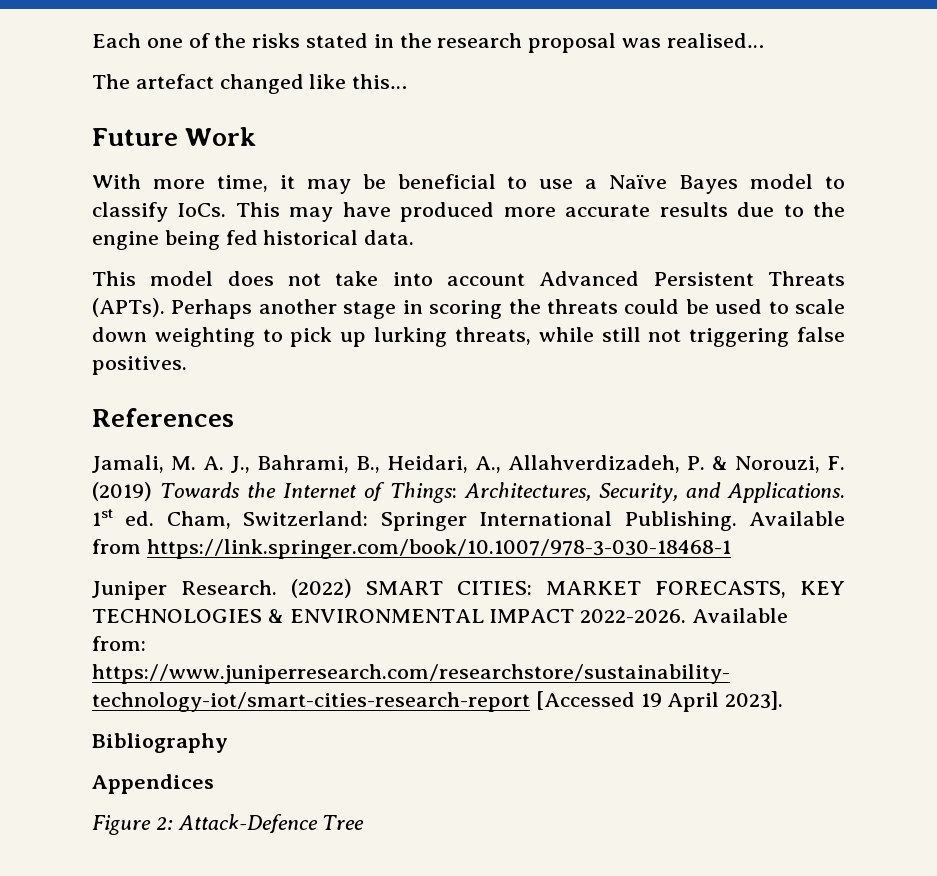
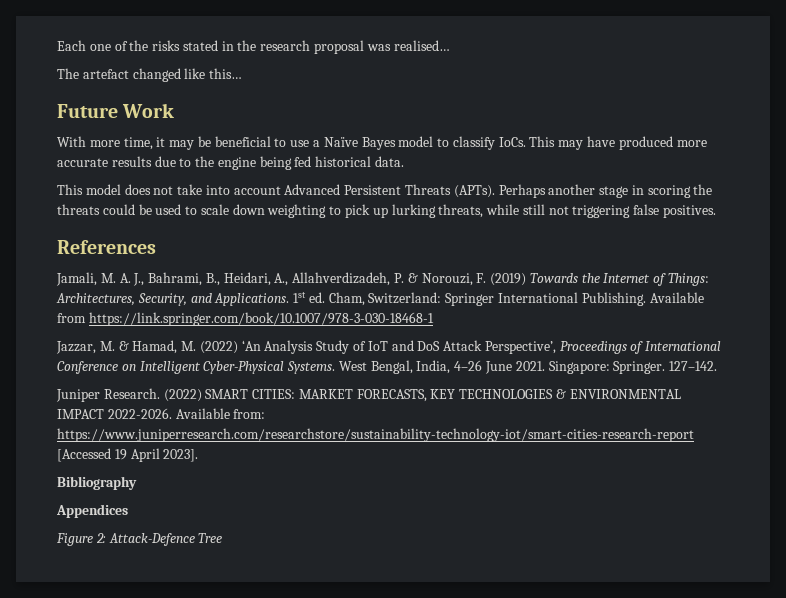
+ Jazzar, M. & Hamad, M. (2022) ‘An Analysis Study of IoT and DoS Attack Perspective’, Proceedings of International Conference on Intelligent Cyber-Physical Systems. West Bengal, India, 4–26 June 2021. Singapore: Springer. 127–142.

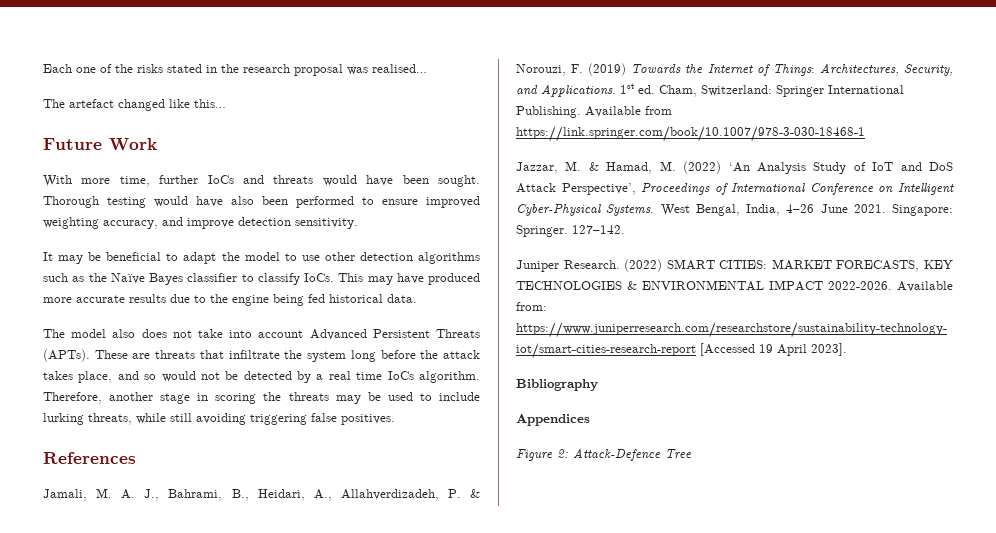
- With more time, it may be beneficial to use a Naïve Bayes model to classify IoCs.
+ With more time, further IoCs and threats would have been sought. Thorough testing would have also been performed to ensure improved weighting accuracy, and improve detection sensitivity.
+ It may be beneficial to adapt the model to use other detection algorithms such as the Naïve Bayes classifier to classify IoCs.
- This model does not take into account Advanced Persistent Threats (APTs).
+ The model also does not take into account Advanced Persistent Threats (APTs).
- Perhaps another stage in scoring the threats could be used to scale down weighting to pick up lurking threats, while still not triggering false positives.
+ These are threats that infiltrate the system long before the attack takes place, and so would not be detected by a real time IoCs algorithm. Therefore, another stage in scoring the threats may be used to include lurking threats, while still avoiding triggering false positives.

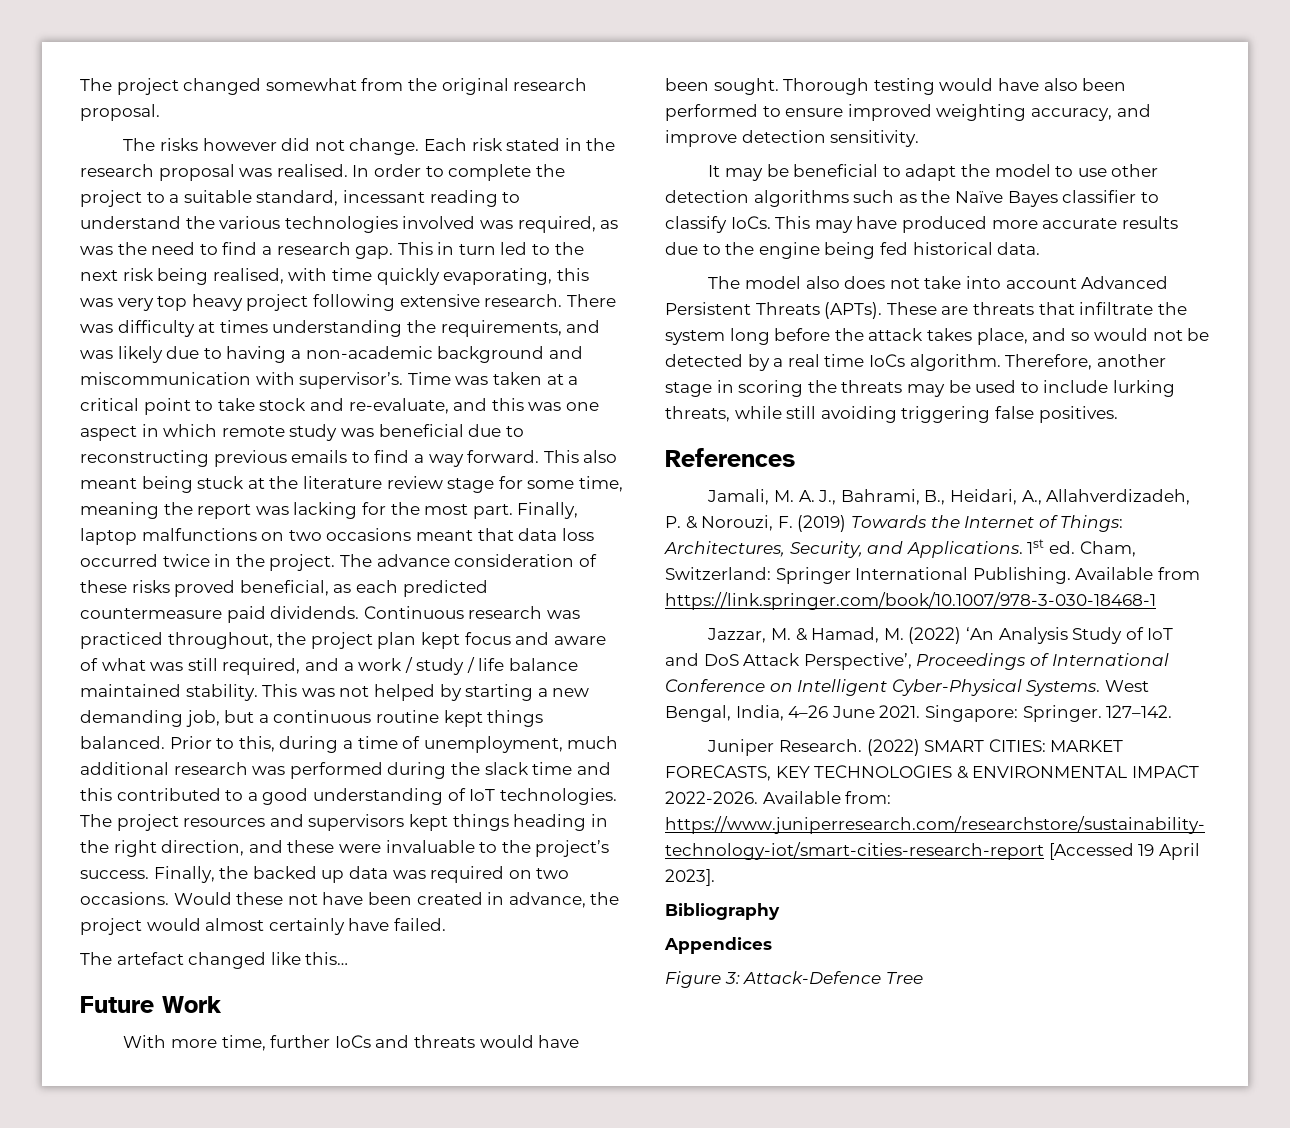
- Each one of the risks stated in the research proposal was realised…
+ The project changed somewhat from the original research proposal.
+ The risks however did not change. Each risk stated in the research proposal was realised. In order to complete the project to a suitable standard, incessant reading to understand the various technologies involved was required, as was the need to find a research gap. This in turn led to the next risk being realised, with time quickly evaporating, this was very top heavy project following extensive research. There was difficulty at times understanding the requirements, and was likely due to having a non-academic background and miscommunication with supervisor’s. Time was taken at a critical point to take stock and re-evaluate, and this was one aspect in which remote study was beneficial due to reconstructing previous emails to find a way forward. This also meant being stuck at the literature review stage for some time, meaning the report was lacking for the most part. Finally, laptop malfunctions on two occasions meant that data loss occurred twice in the project. The advance consideration of these risks proved beneficial, as each predicted countermeasure paid dividends. Continuous research was practiced throughout, the project plan kept focus and aware of what was still required, and a work / study / life balance maintained stability. This was not helped by starting a new demanding job, but a continuous routine kept things balanced. Prior to this, during a time of unemployment, much additional research was performed during the slack time and this contributed to a good understanding of IoT technologies. The project resources and supervisors kept things heading in the right direction, and these were invaluable to the project’s success. Finally, the backed up data was required on two occasions. Would these not have been created in advance, the project would almost certainly have failed.
- Figure 2: Attack-Defence Tree
+ Figure 3: Attack-Defence Tree

